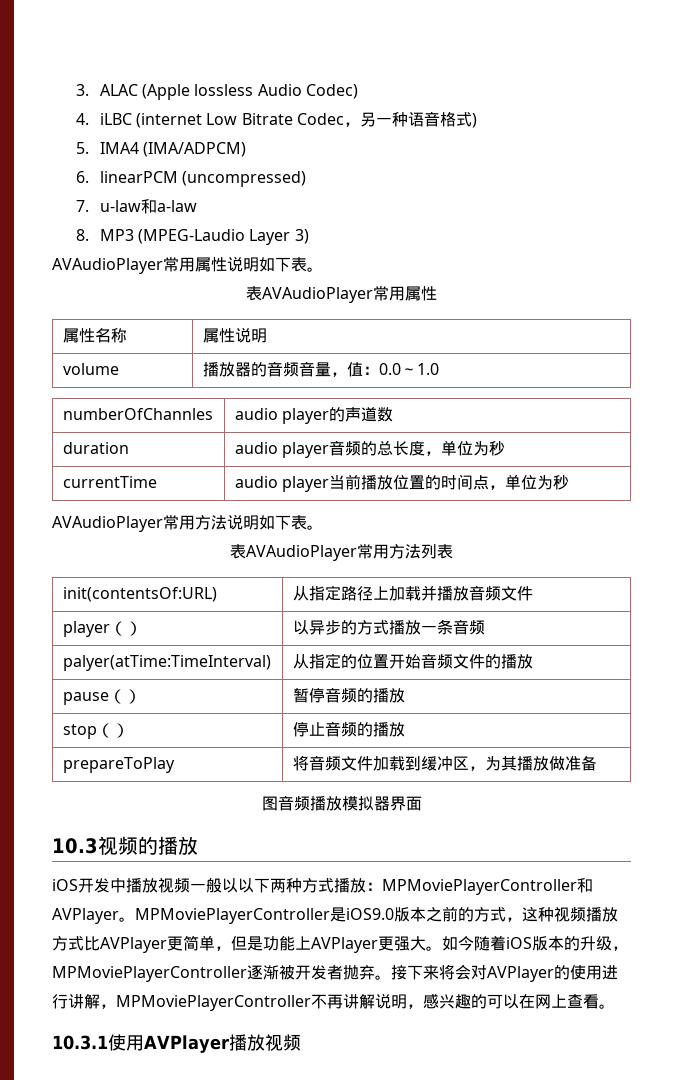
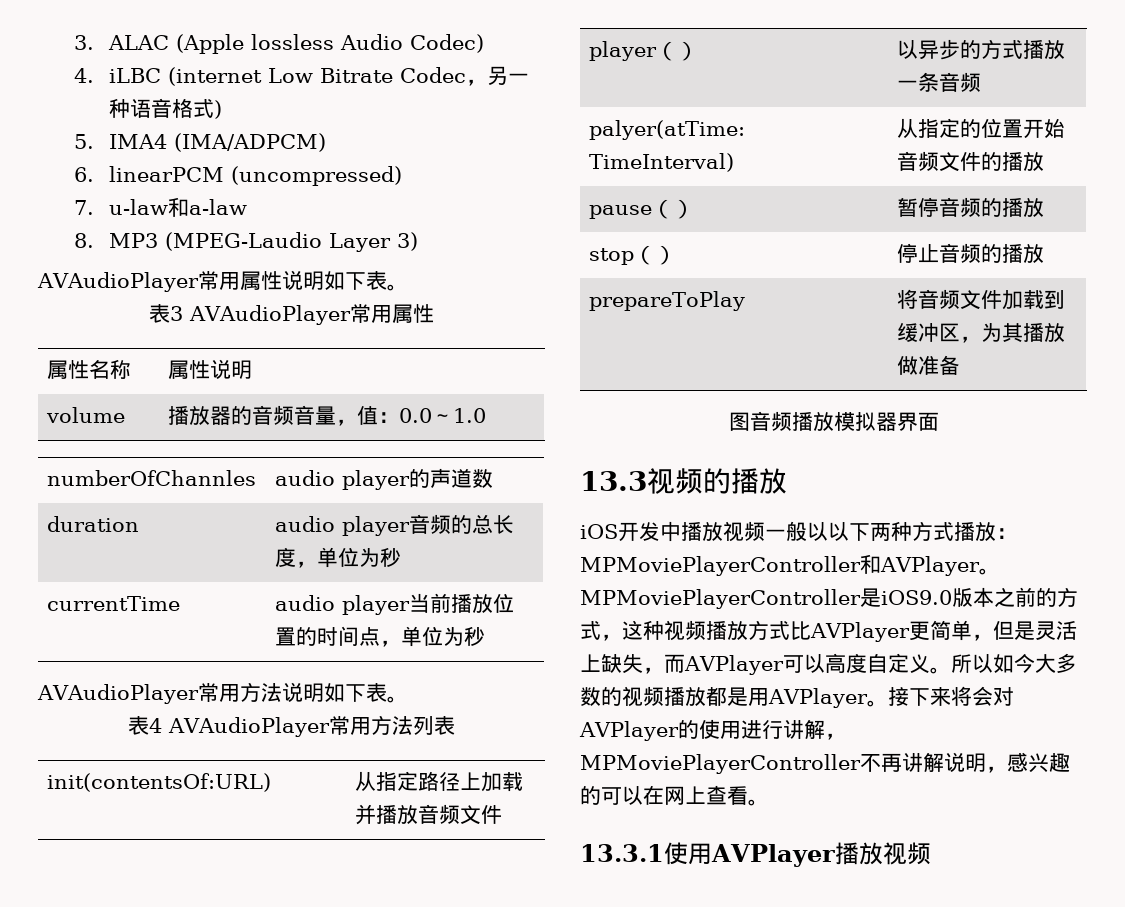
- 表AVAudioPlayer常用属性
+ 表3 AVAudioPlayer常用属性
- 表AVAudioPlayer常用方法列表
+ 表4 AVAudioPlayer常用方法列表
- 10.3视频的播放
+ 13.3视频的播放
- MPMoviePlayerController是iOS9.0版本之前的方式，这种视频播放方式比AVPlayer更简单，但是功能上AVPlayer更强大。如今随着iOS版本的升级，MPMoviePlayerController逐渐被开发者抛弃。
+ MPMoviePlayerController是iOS9.0版本之前的方式，这种视频播放方式比AVPlayer更简单，但是灵活上缺失，而AVPlayer可以高度自定义。所以如今大多数的视频播放都是用AVPlayer。
- 10.3.1使用AVPlayer播放视频
+ 13.3.1使用AVPlayer播放视频

